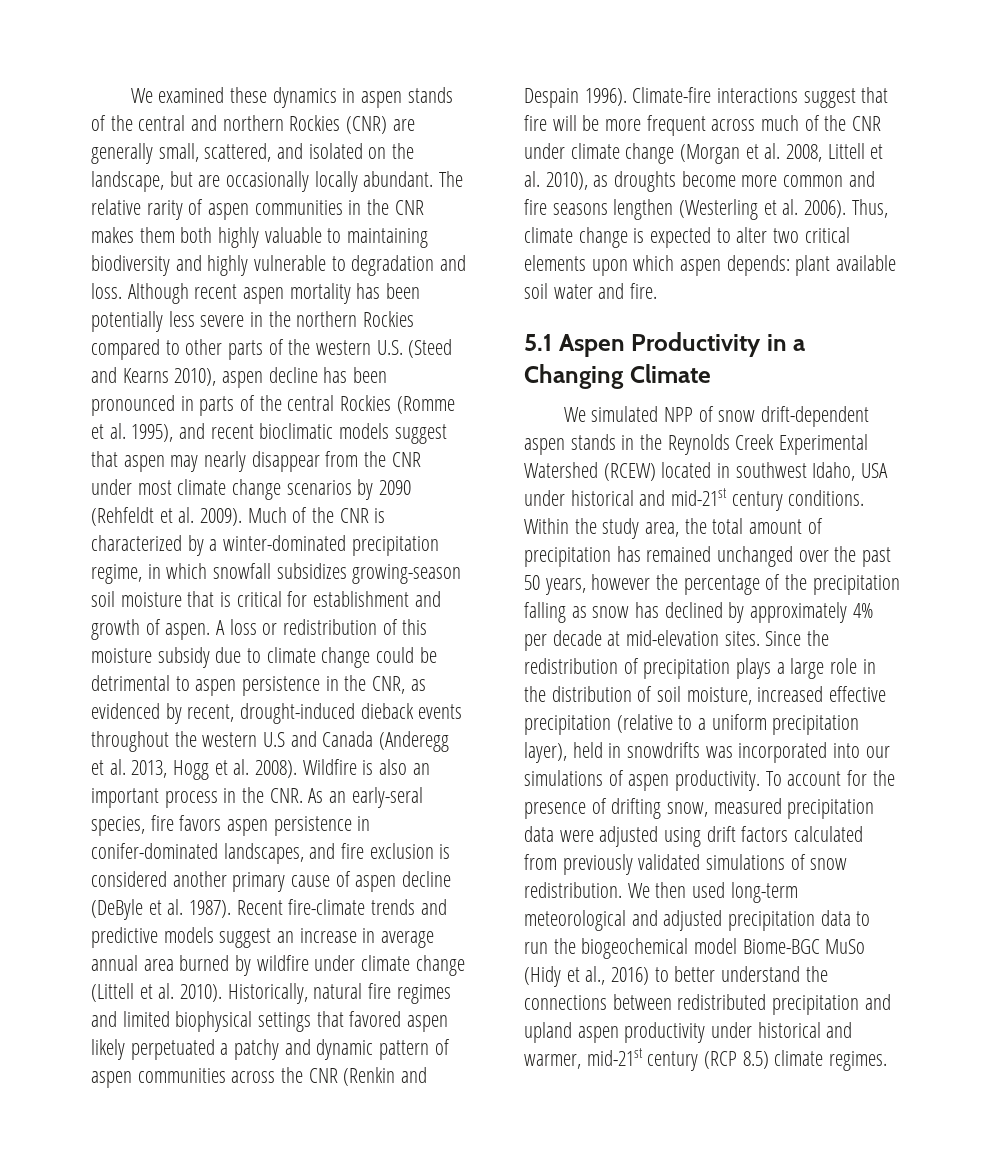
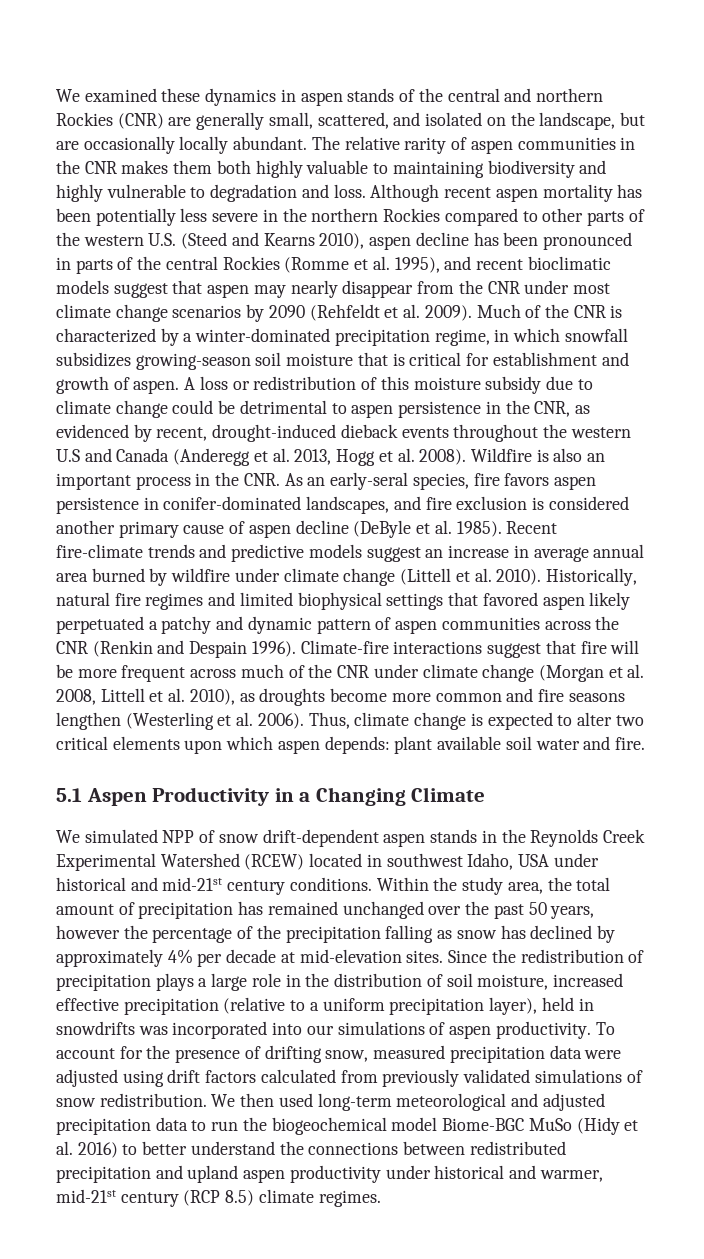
- Wildfire is also an important process in the CNR. As an early-seral species, fire favors aspen persistence in conifer-dominated landscapes, and fire exclusion is considered another primary cause of aspen decline (DeByle et al. 1987).
+ Wildfire is also an important process in the CNR. As an early-seral species, fire favors aspen persistence in conifer-dominated landscapes, and fire exclusion is considered another primary cause of aspen decline (DeByle et al. 1985).
- We then used long-term meteorological and adjusted precipitation data to run the biogeochemical model Biome-BGC MuSo (Hidy et al., 2016) to better understand the connections between redistributed precipitation and upland aspen productivity under historical and warmer, mid-21st century (RCP 8.5) climate regimes.
+ We then used long-term meteorological and adjusted precipitation data to run the biogeochemical model Biome-BGC MuSo (Hidy et al. 2016) to better understand the connections between redistributed precipitation and upland aspen productivity under historical and warmer, mid-21st century (RCP 8.5) climate regimes.

